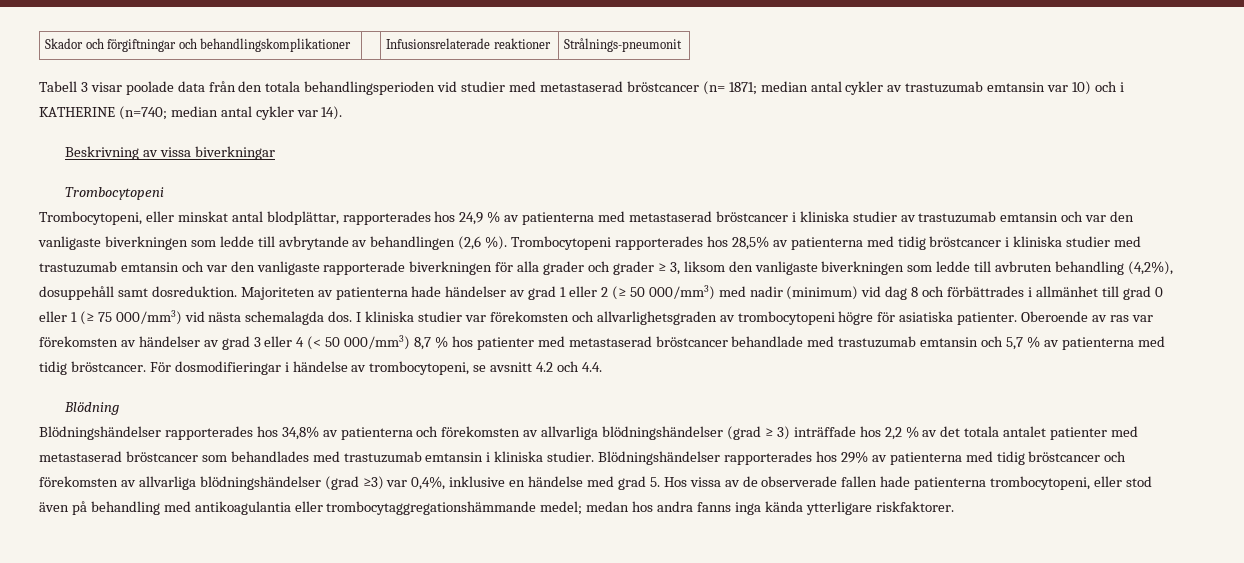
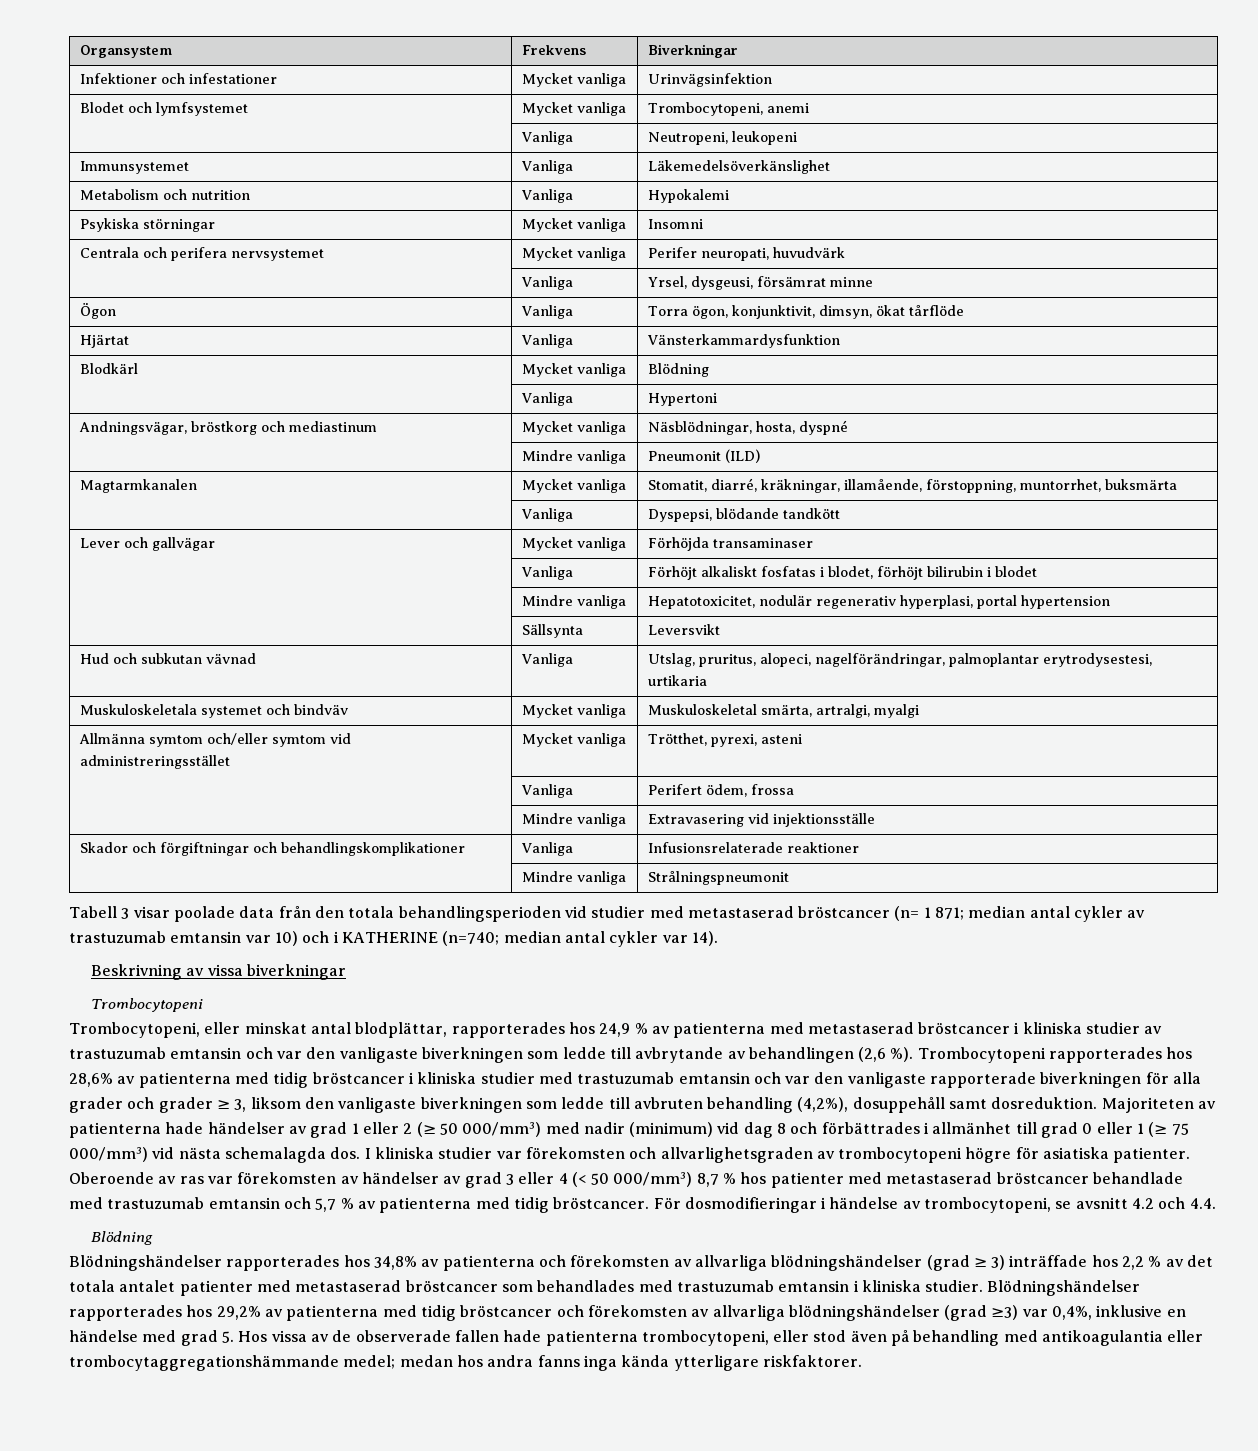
+ Organsystem | Frekvens | Biverkningar
+ Infektioner och infestationer | Mycket vanliga | Urinvägsinfektion
+ Blodet och lymfsystemet | Mycket vanliga | Trombocytopeni, anemi
+ | Vanliga | Neutropeni, leukopeni
+ Immunsystemet | Vanliga | Läkemedelsöverkänslighet
+ Metabolism och nutrition | Vanliga | Hypokalemi
+ Psykiska störningar | Mycket vanliga | Insomni
+ Centrala och perifera nervsystemet | Mycket vanliga | Perifer neuropati, huvudvärk
+ | Vanliga | Yrsel, dysgeusi, försämrat minne
+ Ögon | Vanliga | Torra ögon, konjunktivit, dimsyn, ökat tårflöde
+ Hjärtat | Vanliga | Vänsterkammardysfunktion
+ Blodkärl | Mycket vanliga | Blödning
+ | Vanliga | Hypertoni
+ Andningsvägar, bröstkorg och mediastinum | Mycket vanliga | Näsblödningar, hosta, dyspné
+ | Mindre vanliga | Pneumonit (ILD)
+ Magtarmkanalen | Mycket vanliga | Stomatit, diarré, kräkningar, illamående, förstoppning, muntorrhet, buksmärta
+ | Vanliga | Dyspepsi, blödande tandkött
+ Lever och gallvägar | Mycket vanliga | Förhöjda transaminaser
+ | Vanliga | Förhöjt alkaliskt fosfatas i blodet, förhöjt bilirubin i blodet
+ | Mindre vanliga | Hepatotoxicitet, nodulär regenerativ hyperplasi, portal hypertension
+ | Sällsynta | Leversvikt
+ Hud och subkutan vävnad | Vanliga | Utslag, pruritus, alopeci, nagelförändringar, palmoplantar erytrodysestesi, urtikaria
+ Muskuloskeletala systemet och bindväv | Mycket vanliga | Muskuloskeletal smärta, artralgi, myalgi
+ Allmänna symtom och/eller symtom vid administreringsstället | Mycket vanliga | Trötthet, pyrexi, asteni
+ | Vanliga | Perifert ödem, frossa
+ | Mindre vanliga | Extravasering vid injektionsställe
- Skador och förgiftningar och behandlingskomplikationer | | Infusionsrelaterade reaktioner | Strålnings-pneumonit
+ Skador och förgiftningar och behandlingskomplikationer | Vanliga | Infusionsrelaterade reaktioner
+ | Mindre vanliga | Strålningspneumonit
- Tabell 3 visar poolade data från den totala behandlingsperioden vid studier med metastaserad bröstcancer (n= 1871; median antal cykler av trastuzumab emtansin var 10) och i KATHERINE (n=740; median antal cykler var 14).
+ Tabell 3 visar poolade data från den totala behandlingsperioden vid studier med metastaserad bröstcancer (n= 1 871; median antal cykler av trastuzumab emtansin var 10) och i KATHERINE (n=740; median antal cykler var 14).
- Trombocytopeni rapporterades hos 28,5% av patienterna med tidig bröstcancer i kliniska studier med trastuzumab emtansin och var den vanligaste rapporterade biverkningen för alla grader och grader ≥ 3, liksom den vanligaste biverkningen som ledde till avbruten behandling (4,2%), dosuppehåll samt dosreduktion.
+ Trombocytopeni rapporterades hos 28,6% av patienterna med tidig bröstcancer i kliniska studier med trastuzumab emtansin och var den vanligaste rapporterade biverkningen för alla grader och grader ≥ 3, liksom den vanligaste biverkningen som ledde till avbruten behandling (4,2%), dosuppehåll samt dosreduktion.
- Blödningshändelser rapporterades hos 29% av patienterna med tidig bröstcancer och förekomsten av allvarliga blödningshändelser (grad ≥3) var 0,4%, inklusive en händelse med grad 5. Hos vissa av de observerade fallen hade patienterna trombocytopeni, eller stod även på behandling med antikoagulantia eller trombocytaggregationshämmande medel; medan hos andra fanns inga kända ytterligare riskfaktorer.
+ Blödningshändelser rapporterades hos 29,2% av patienterna med tidig bröstcancer och förekomsten av allvarliga blödningshändelser (grad ≥3) var 0,4%, inklusive en händelse med grad 5. Hos vissa av de observerade fallen hade patienterna trombocytopeni, eller stod även på behandling med antikoagulantia eller trombocytaggregationshämmande medel; medan hos andra fanns inga kända ytterligare riskfaktorer.

